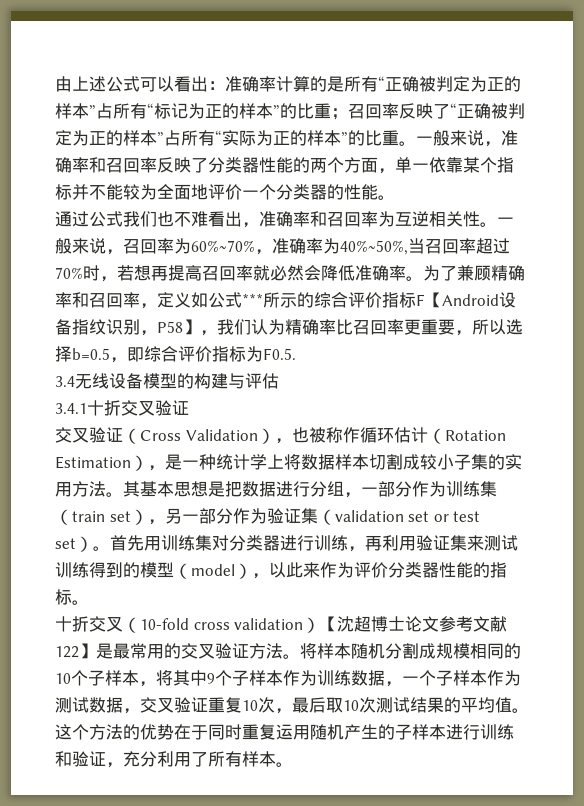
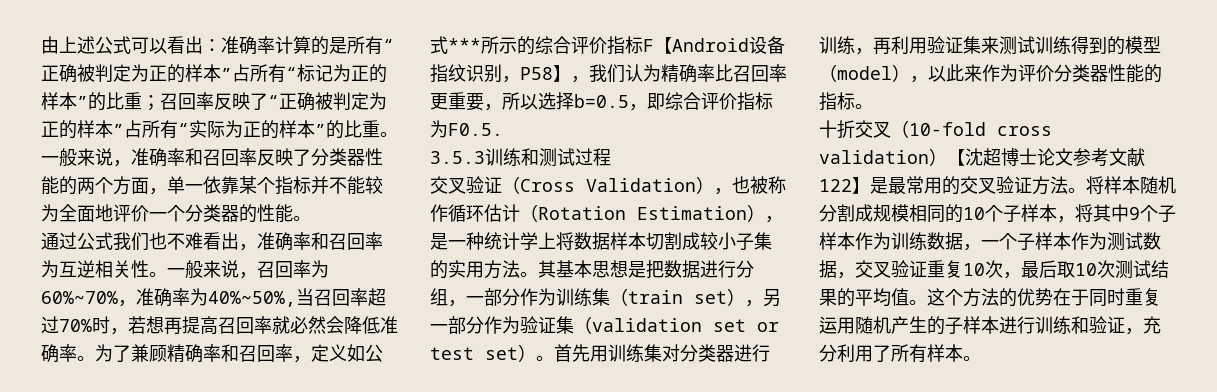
- 3.4无线设备模型的构建与评估
- 3.4.1十折交叉验证
+ 3.5.3训练和测试过程

